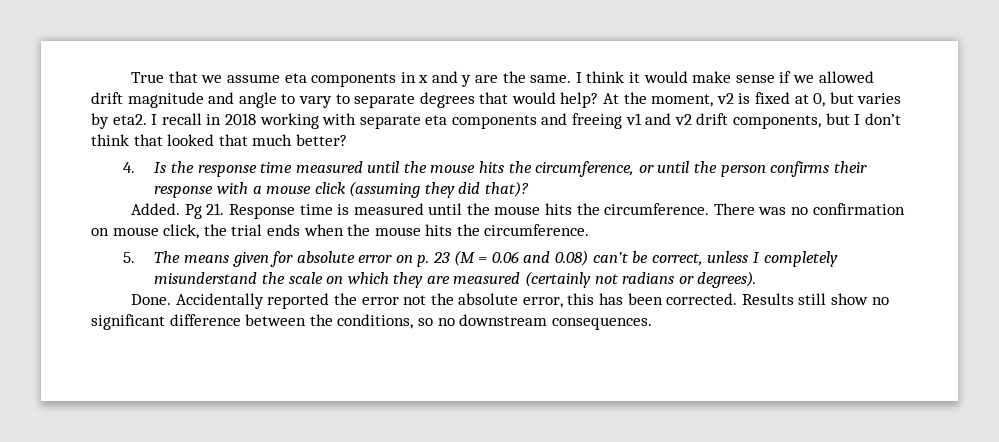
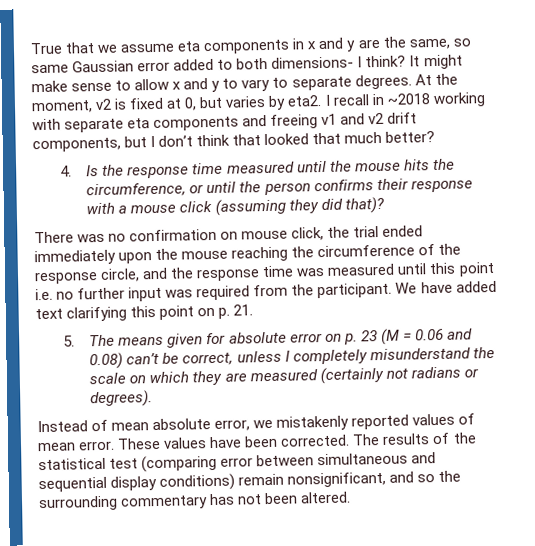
- True that we assume eta components in x and y are the same. I think it would make sense if we allowed drift magnitude and angle to vary to separate degrees that would help?
+ True that we assume eta components in x and y are the same, so same Gaussian error added to both dimensions- I think? It might make sense to allow x and y to vary to separate degrees.
- I recall in 2018 working with separate eta components and freeing v1 and v2 drift components, but I don’t think that looked that much better?
+ I recall in ~2018 working with separate eta components and freeing v1 and v2 drift components, but I don’t think that looked that much better?
- Added. Pg 21. Response time is measured until the mouse hits the circumference. There was no confirmation on mouse click, the trial ends when the mouse hits the circumference.
+ There was no confirmation on mouse click, the trial ended immediately upon the mouse reaching the circumference of the response circle, and the response time was measured until this point i.e. no further input was required from the participant. We have added text clarifying this point on p. 21.
- Done. Accidentally reported the error not the absolute error, this has been corrected. Results still show no significant difference between the conditions, so no downstream consequences.
+ Instead of mean absolute error, we mistakenly reported values of mean error. These values have been corrected. The results of the statistical test (comparing error between simultaneous and sequential display conditions) remain nonsignificant, and so the surrounding commentary has not been altered.

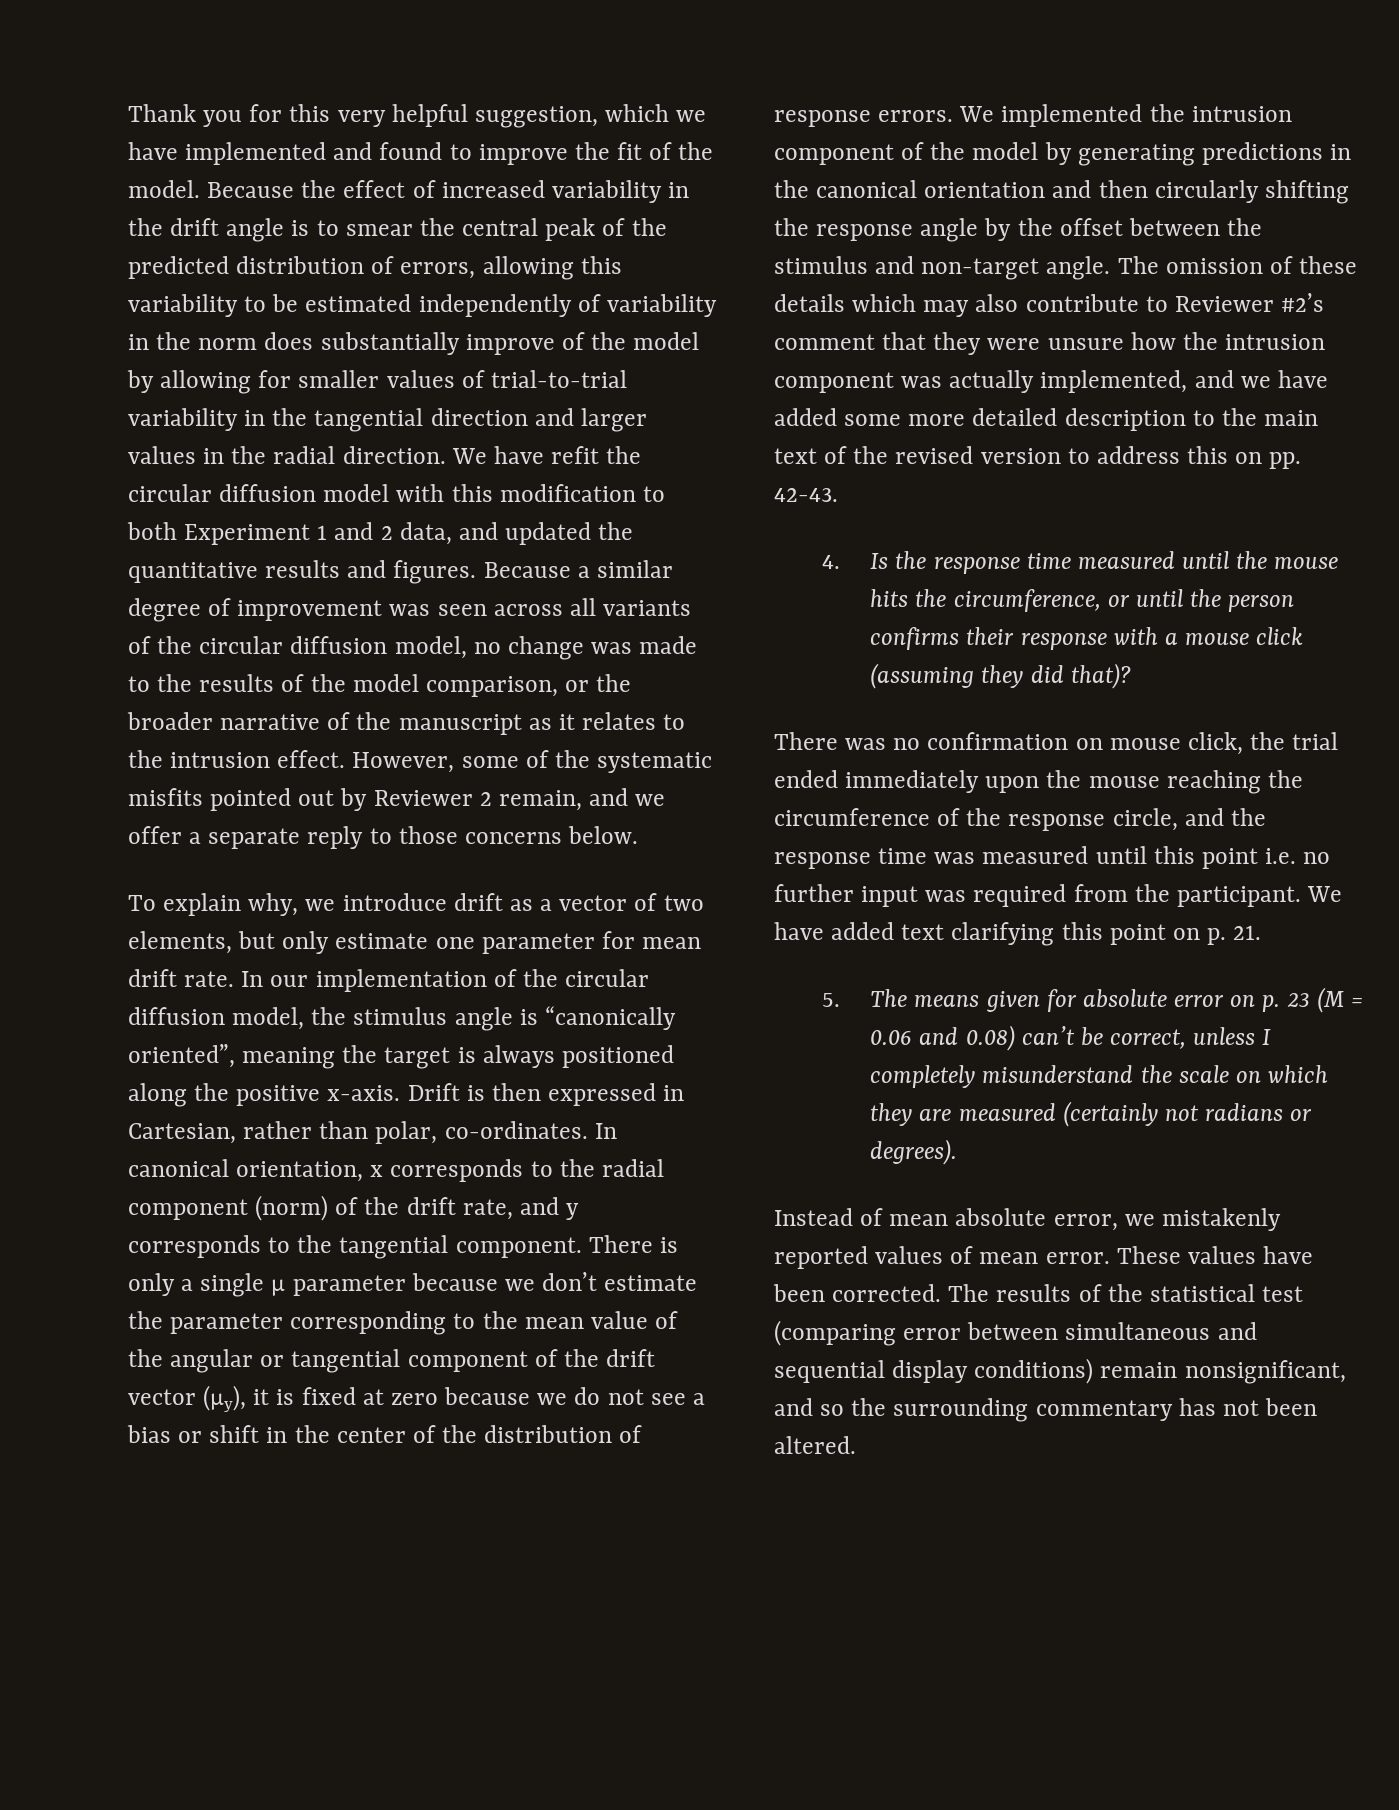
- True that we assume eta components in x and y are the same, so same Gaussian error added to both dimensions- I think? It might make sense to allow x and y to vary to separate degrees. At the moment, v2 is fixed at 0, but varies by eta2. I recall in ~2018 working with separate eta components and freeing v1 and v2 drift components, but I don’t think that looked that much better?
+ Thank you for this very helpful suggestion, which we have implemented and found to improve the fit of the model. Because the effect of increased variability in the drift angle is to smear the central peak of the predicted distribution of errors, allowing this variability to be estimated independently of variability in the norm does substantially improve of the model by allowing for smaller values of trial-to-trial variability in the tangential direction and larger values in the radial direction. We have refit the circular diffusion model with this modification to both Experiment 1 and 2 data, and updated the quantitative results and figures. Because a similar degree of improvement was seen across all variants of the circular diffusion model, no change was made to the results of the model comparison, or the broader narrative of the manuscript as it relates to the intrusion effect. However, some of the systematic misfits pointed out by Reviewer 2 remain, and we offer a separate reply to those concerns below.
+ To explain why, we introduce drift as a vector of two elements, but only estimate one parameter for mean drift rate. In our implementation of the circular diffusion model, the stimulus angle is “canonically oriented”, meaning the target is always positioned along the positive x-axis. Drift is then expressed in Cartesian, rather than polar, co-ordinates. In canonical orientation, x corresponds to the radial component (norm) of the drift rate, and y corresponds to the tangential component. There is only a single μ parameter because we don’t estimate the parameter corresponding to the mean value of the angular or tangential component of the drift vector (μy), it is fixed at zero because we do not see a bias or shift in the center of the distribution of response errors. We implemented the intrusion component of the model by generating predictions in the canonical orientation and then circularly shifting the response angle by the offset between the stimulus and non-target angle. The omission of these details which may also contribute to Reviewer #2’s comment that they were unsure how the intrusion component was actually implemented, and we have added some more detailed description to the main text of the revised version to address this on pp. 42-43.

